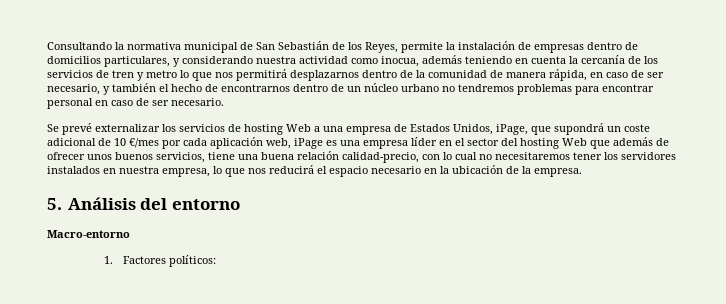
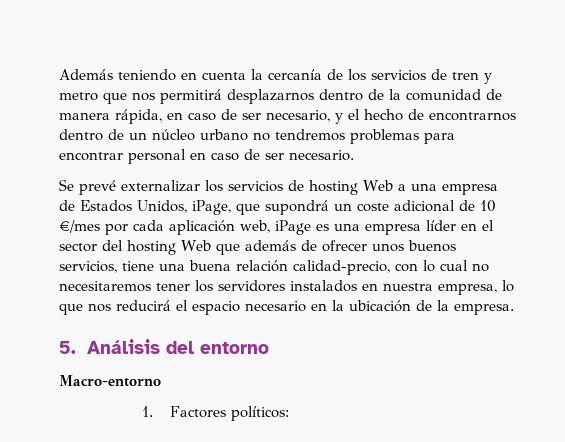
- Consultando la normativa municipal de San Sebastián de los Reyes, permite la instalación de empresas dentro de domicilios particulares, y considerando nuestra actividad como inocua, además teniendo en cuenta la cercanía de los servicios de tren y metro lo que nos permitirá desplazarnos dentro de la comunidad de manera rápida, en caso de ser necesario, y también el hecho de encontrarnos dentro de un núcleo urbano no tendremos problemas para encontrar personal en caso de ser necesario.
+ Además teniendo en cuenta la cercanía de los servicios de tren y metro que nos permitirá desplazarnos dentro de la comunidad de manera rápida, en caso de ser necesario, y el hecho de encontrarnos dentro de un núcleo urbano no tendremos problemas para encontrar personal en caso de ser necesario.

